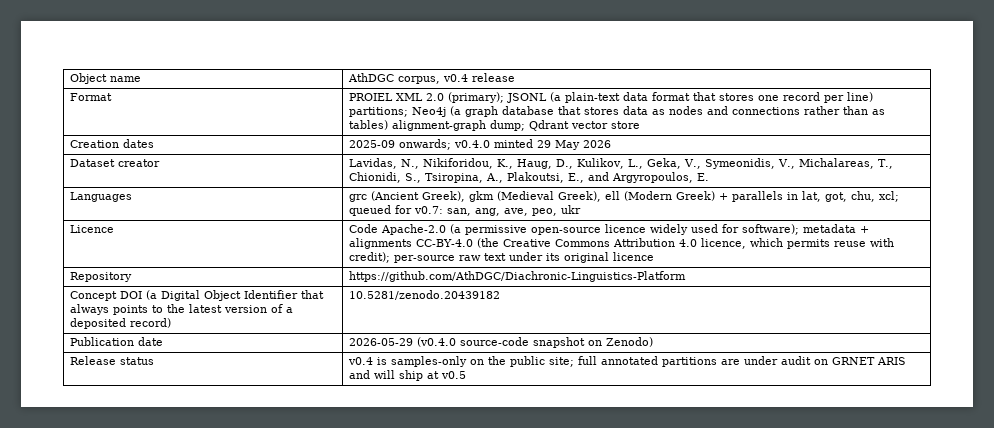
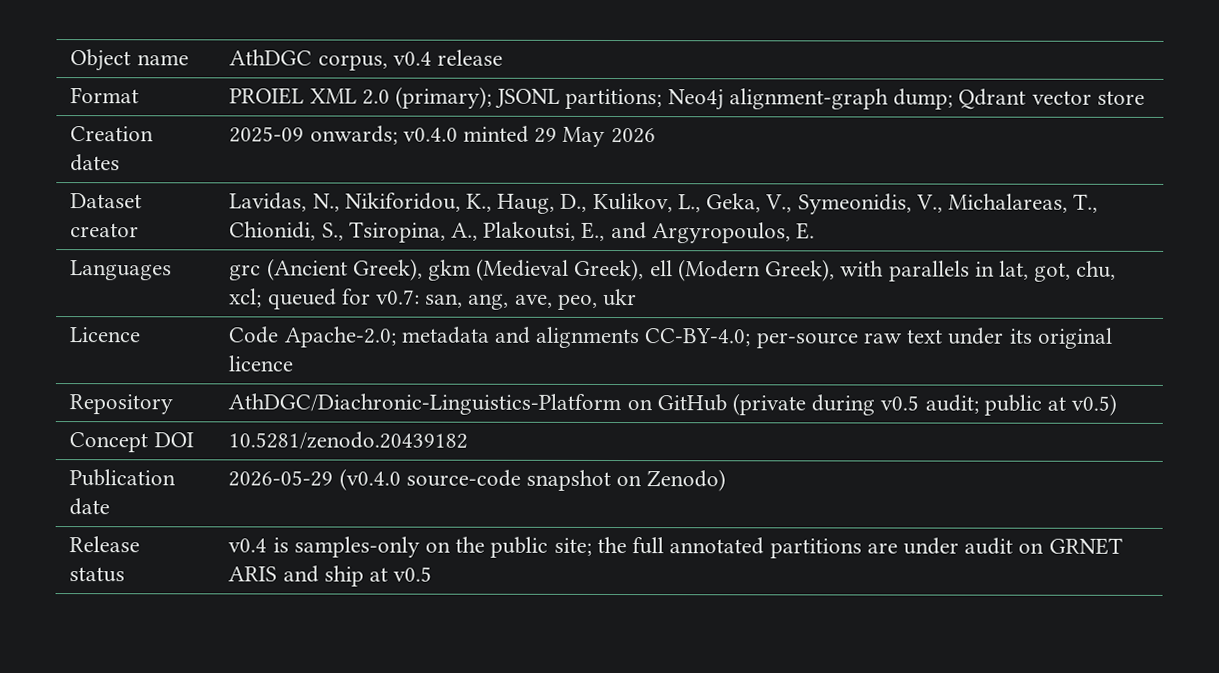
- Format | PROIEL XML 2.0 (primary); JSONL (a plain-text data format that stores one record per line) partitions; Neo4j (a graph database that stores data as nodes and connections rather than as tables) alignment-graph dump; Qdrant vector store
+ Format | PROIEL XML 2.0 (primary); JSONL partitions; Neo4j alignment-graph dump; Qdrant vector store
- Languages | grc (Ancient Greek), gkm (Medieval Greek), ell (Modern Greek) + parallels in lat, got, chu, xcl; queued for v0.7: san, ang, ave, peo, ukr
+ Languages | grc (Ancient Greek), gkm (Medieval Greek), ell (Modern Greek), with parallels in lat, got, chu, xcl; queued for v0.7: san, ang, ave, peo, ukr
- Licence | Code Apache-2.0 (a permissive open-source licence widely used for software); metadata + alignments CC-BY-4.0 (the Creative Commons Attribution 4.0 licence, which permits reuse with credit); per-source raw text under its original licence
+ Licence | Code Apache-2.0; metadata and alignments CC-BY-4.0; per-source raw text under its original licence
- Repository | https://github.com/AthDGC/Diachronic-Linguistics-Platform
- Concept DOI (a Digital Object Identifier that always points to the latest version of a deposited record) | 10.5281/zenodo.20439182
+ Repository | AthDGC/Diachronic-Linguistics-Platform on GitHub (private during v0.5 audit; public at v0.5)
+ Concept DOI | 10.5281/zenodo.20439182
- Release status | v0.4 is samples-only on the public site; full annotated partitions are under audit on GRNET ARIS and will ship at v0.5
+ Release status | v0.4 is samples-only on the public site; the full annotated partitions are under audit on GRNET ARIS and ship at v0.5

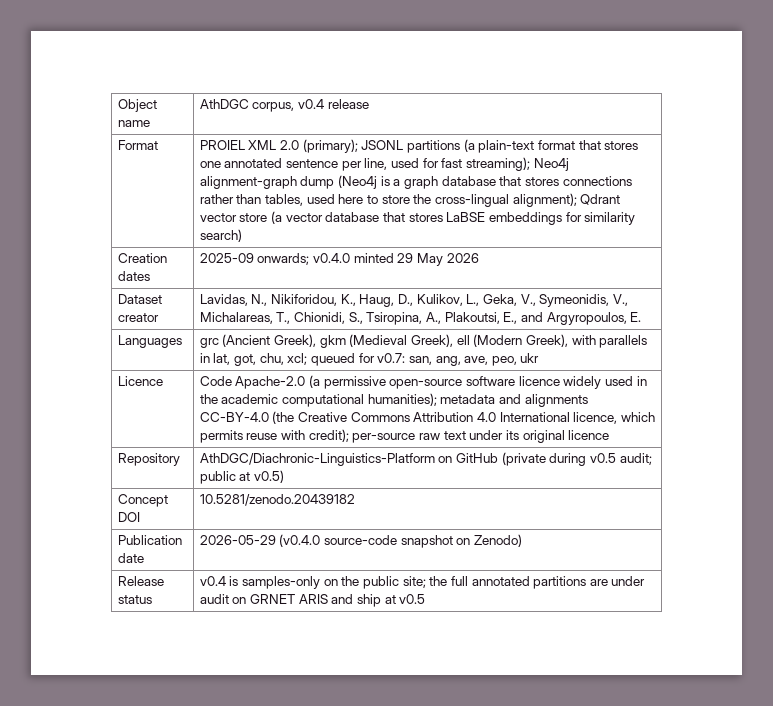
- PROIEL XML 2.0 (primary); JSONL partitions; Neo4j alignment-graph dump; Qdrant vector store
+ PROIEL XML 2.0 (primary); JSONL partitions (a plain-text format that stores one annotated sentence per line, used for fast streaming); Neo4j alignment-graph dump (Neo4j is a graph database that stores connections rather than tables, used here to store the cross-lingual alignment); Qdrant vector store (a vector database that stores LaBSE embeddings for similarity search)
- Licence | Code Apache-2.0; metadata and alignments CC-BY-4.0; per-source raw text under its original licence
+ Licence | Code Apache-2.0 (a permissive open-source software licence widely used in the academic computational humanities); metadata and alignments CC-BY-4.0 (the Creative Commons Attribution 4.0 International licence, which permits reuse with credit); per-source raw text under its original licence

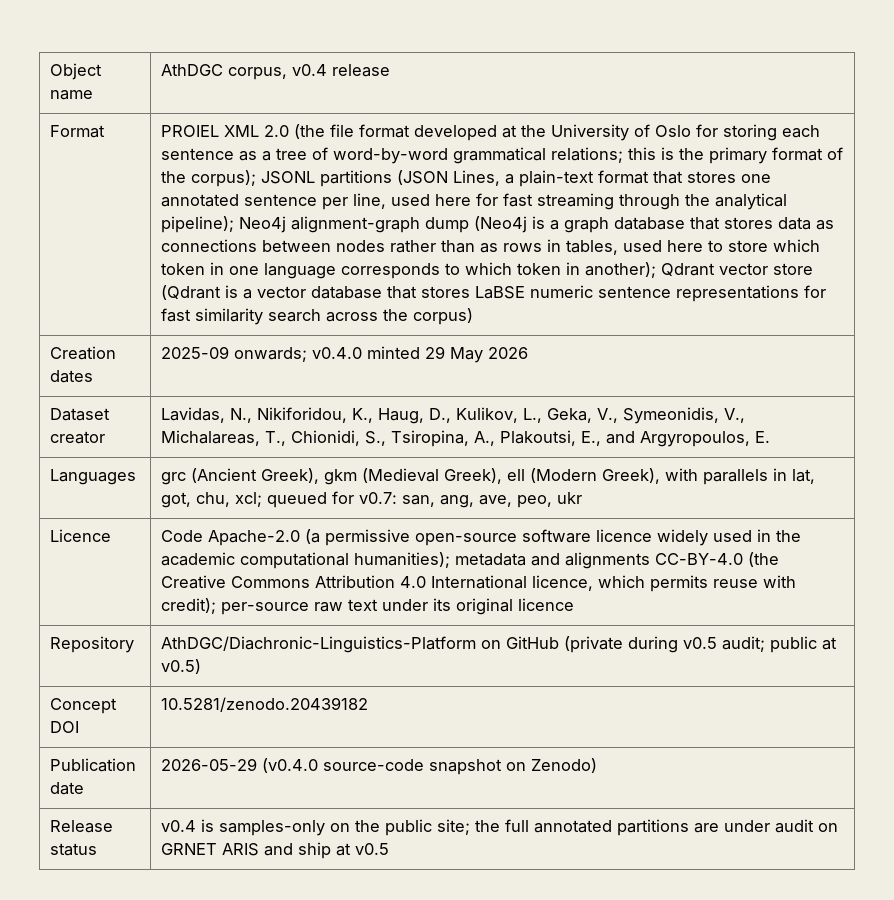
- PROIEL XML 2.0 (primary); JSONL partitions (a plain-text format that stores one annotated sentence per line, used for fast streaming); Neo4j alignment-graph dump (Neo4j is a graph database that stores connections rather than tables, used here to store the cross-lingual alignment); Qdrant vector store (a vector database that stores LaBSE embeddings for similarity search)
+ PROIEL XML 2.0 (the file format developed at the University of Oslo for storing each sentence as a tree of word-by-word grammatical relations; this is the primary format of the corpus); JSONL partitions (JSON Lines, a plain-text format that stores one annotated sentence per line, used here for fast streaming through the analytical pipeline); Neo4j alignment-graph dump (Neo4j is a graph database that stores data as connections between nodes rather than as rows in tables, used here to store which token in one language corresponds to which token in another); Qdrant vector store (Qdrant is a vector database that stores LaBSE numeric sentence representations for fast similarity search across the corpus)

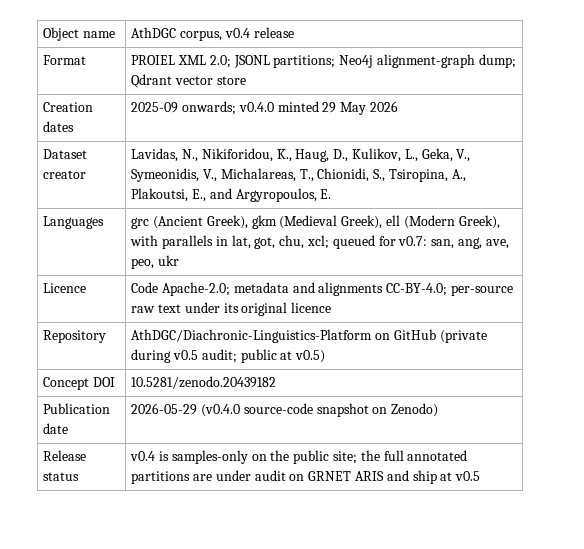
- PROIEL XML 2.0 (the file format developed at the University of Oslo for storing each sentence as a tree of word-by-word grammatical relations; this is the primary format of the corpus); JSONL partitions (JSON Lines, a plain-text format that stores one annotated sentence per line, used here for fast streaming through the analytical pipeline); Neo4j alignment-graph dump (Neo4j is a graph database that stores data as connections between nodes rather than as rows in tables, used here to store which token in one language corresponds to which token in another); Qdrant vector store (Qdrant is a vector database that stores LaBSE numeric sentence representations for fast similarity search across the corpus)
+ PROIEL XML 2.0; JSONL partitions; Neo4j alignment-graph dump; Qdrant vector store
- Licence | Code Apache-2.0 (a permissive open-source software licence widely used in the academic computational humanities); metadata and alignments CC-BY-4.0 (the Creative Commons Attribution 4.0 International licence, which permits reuse with credit); per-source raw text under its original licence
+ Licence | Code Apache-2.0; metadata and alignments CC-BY-4.0; per-source raw text under its original licence

